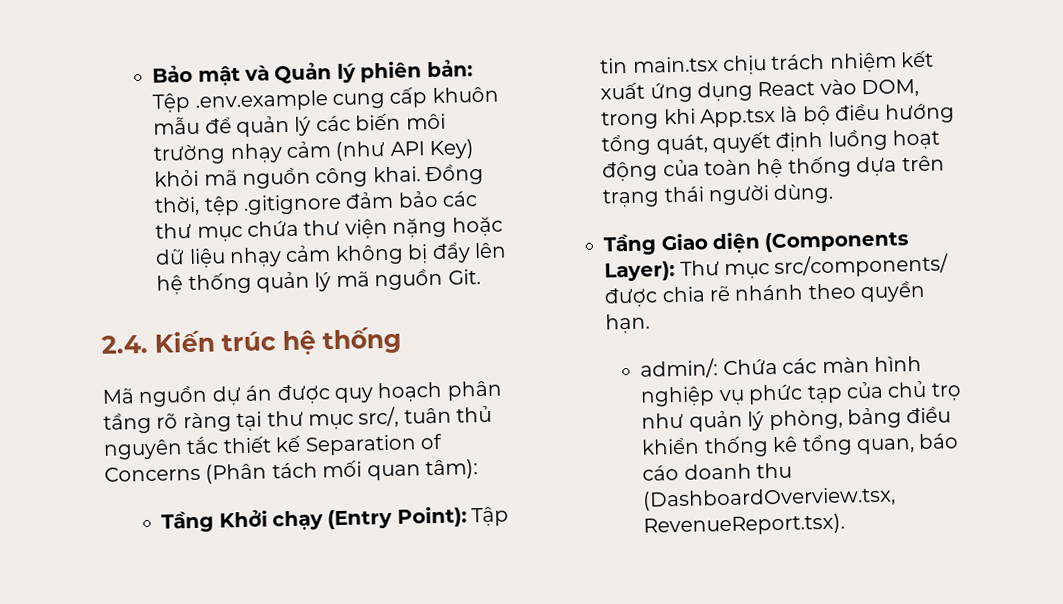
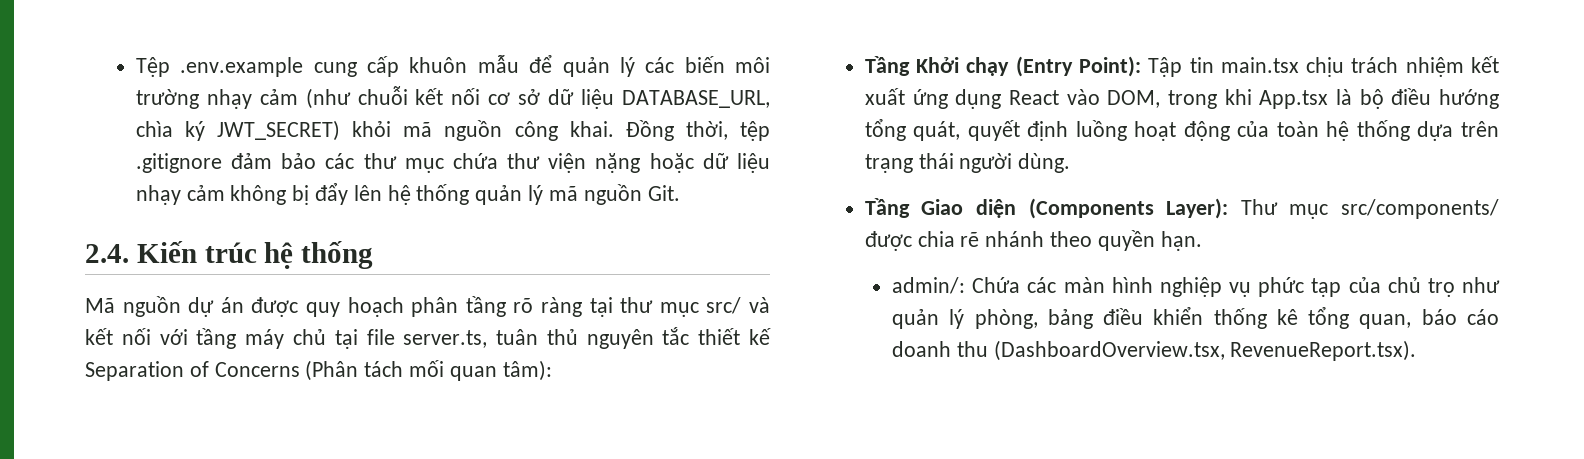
- Bảo mật và Quản lý phiên bản: Tệp .env.example cung cấp khuôn mẫu để quản lý các biến môi trường nhạy cảm (như API Key) khỏi mã nguồn công khai.
+ Tệp .env.example cung cấp khuôn mẫu để quản lý các biến môi trường nhạy cảm (như chuỗi kết nối cơ sở dữ liệu DATABASE_URL, chìa ký JWT_SECRET) khỏi mã nguồn công khai.
- Mã nguồn dự án được quy hoạch phân tầng rõ ràng tại thư mục src/, tuân thủ nguyên tắc thiết kế Separation of Concerns (Phân tách mối quan tâm):
+ Mã nguồn dự án được quy hoạch phân tầng rõ ràng tại thư mục src/ và kết nối với tầng máy chủ tại file server.ts, tuân thủ nguyên tắc thiết kế Separation of Concerns (Phân tách mối quan tâm):

